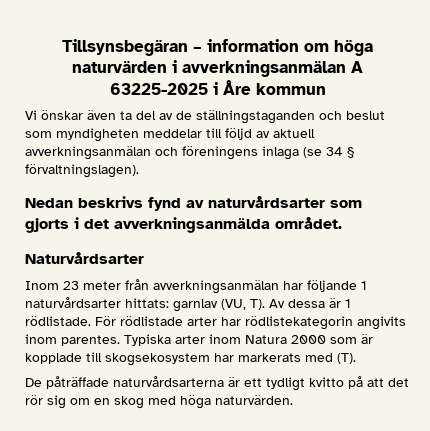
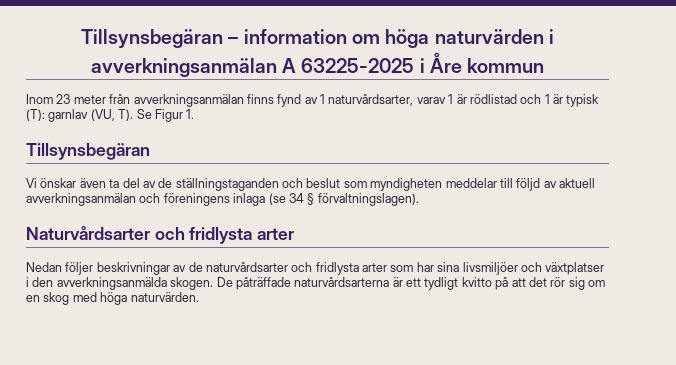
+ Inom 23 meter från avverkningsanmälan finns fynd av 1 naturvårdsarter, varav 1 är rödlistad och 1 är typisk (T): garnlav (VU, T). Se Figur 1.
+ Tillsynsbegäran
- Nedan beskrivs fynd av naturvårdsarter som gjorts i det avverkningsanmälda området.
- Naturvårdsarter
- Inom 23 meter från avverkningsanmälan har följande 1 naturvårdsarter hittats: garnlav (VU, T). Av dessa är 1 rödlistade. För rödlistade arter har rödlistekategorin angivits inom parentes. Typiska arter inom Natura 2000 som är kopplade till skogsekosystem har markerats med (T).
- De påträffade naturvårdsarterna är ett tydligt kvitto på att det rör sig om en skog med höga naturvärden.
+ Naturvårdsarter och fridlysta arter
+ Nedan följer beskrivningar av de naturvårdsarter och fridlysta arter som har sina livsmiljöer och växtplatser i den avverkningsanmälda skogen. De påträffade naturvårdsarterna är ett tydligt kvitto på att det rör sig om en skog med höga naturvärden.

